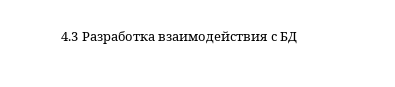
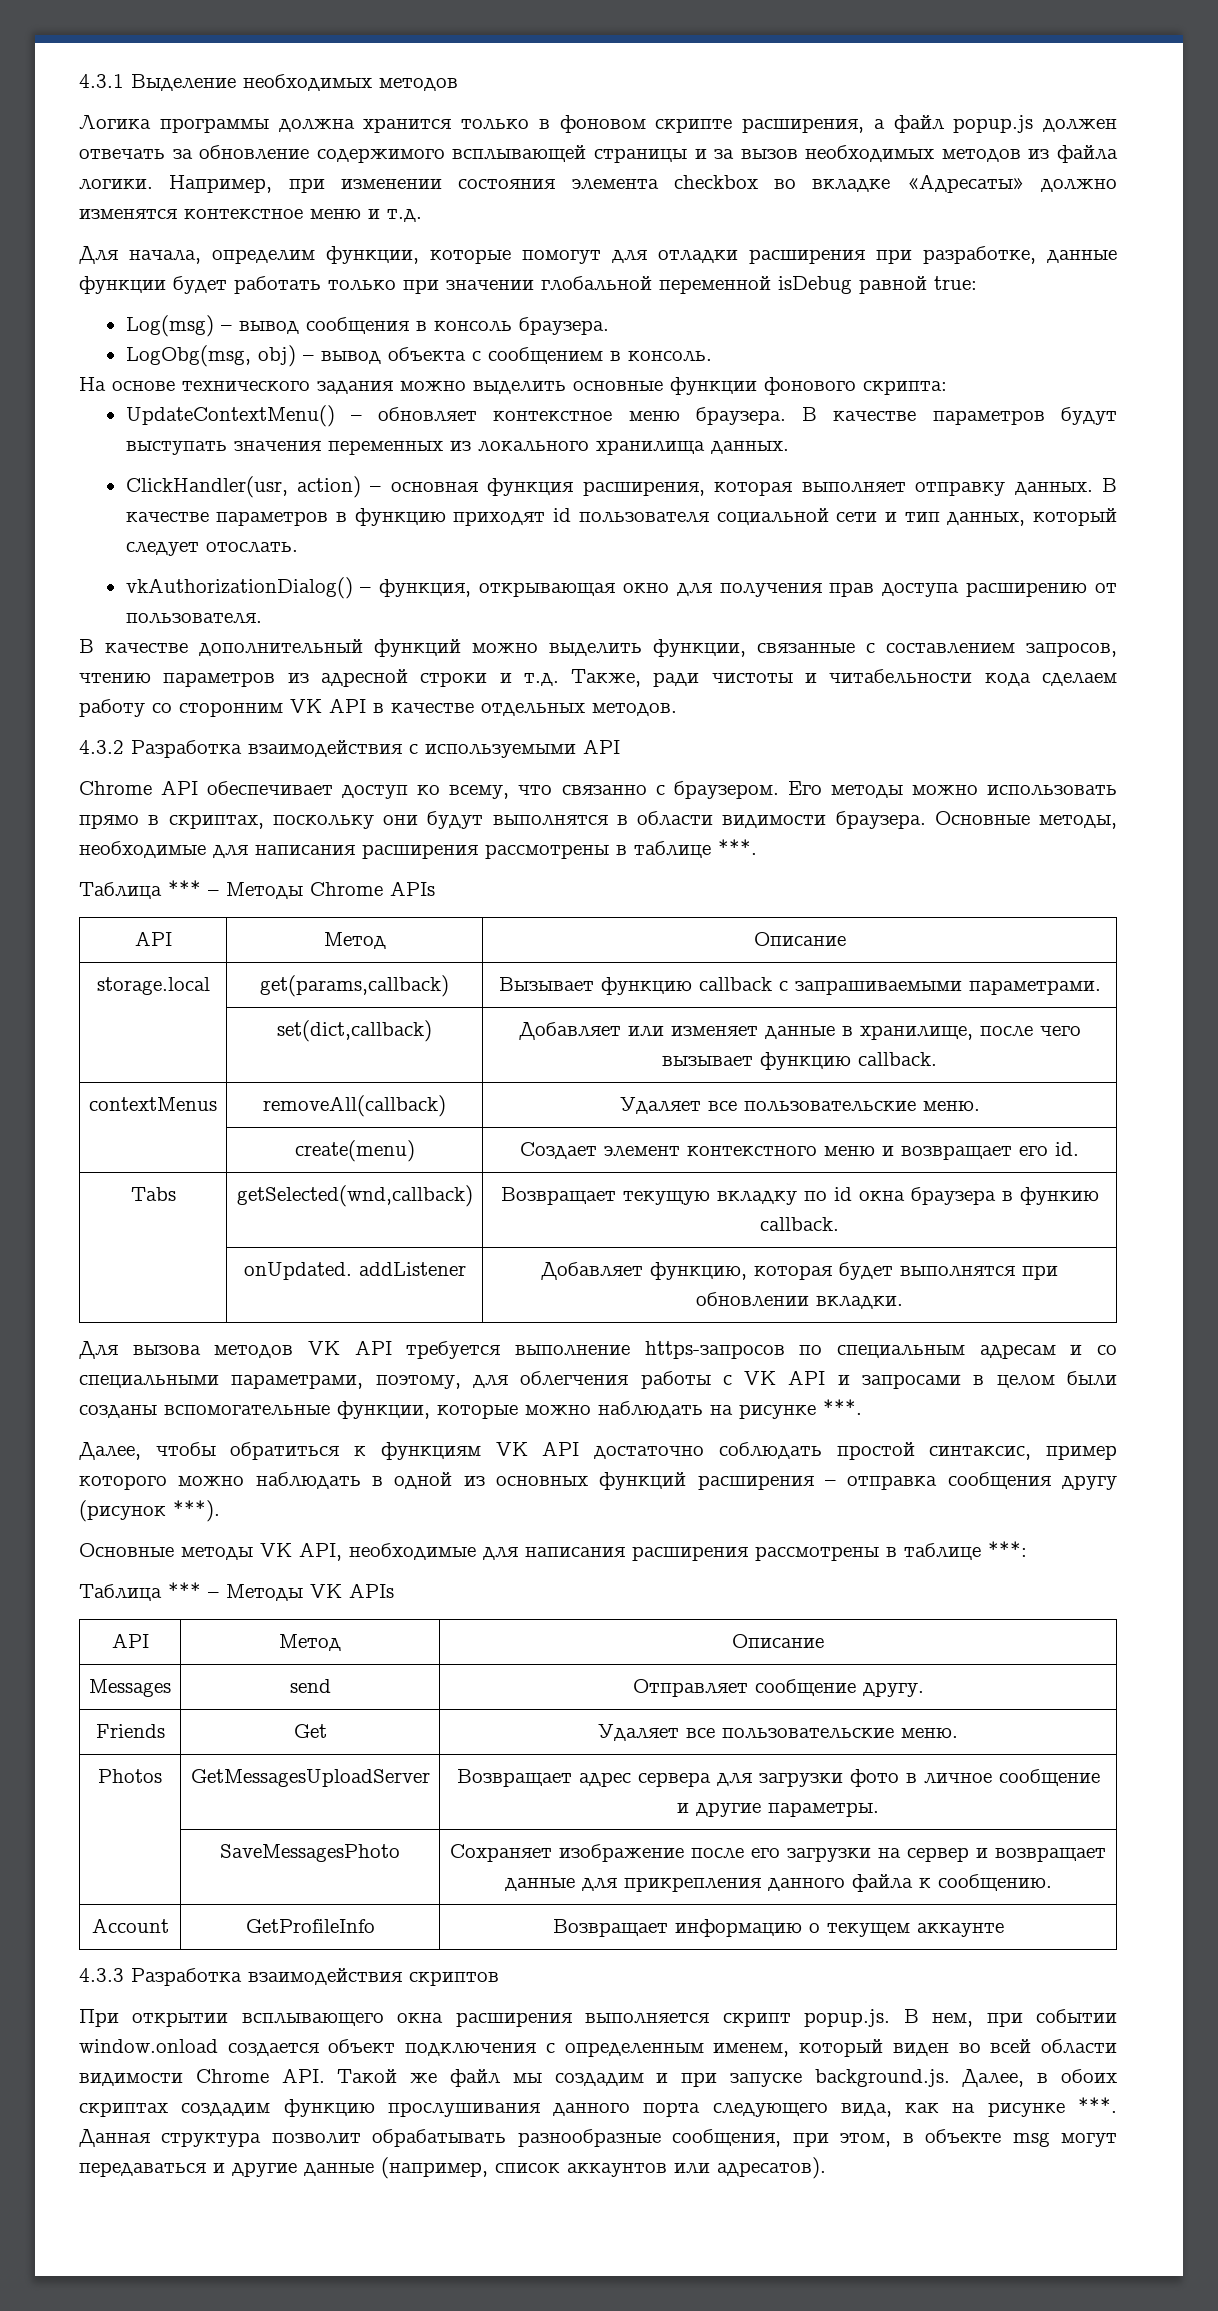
- 4.3 Разработка взаимодействия с БД
+ 4.3.1 Выделение необходимых методов
+ Логика программы должна хранится только в фоновом скрипте расширения, а файл popup.js должен отвечать за обновление содержимого всплывающей страницы и за вызов необходимых методов из файла логики. Например, при изменении состояния элемента checkbox во вкладке «Адресаты» должно изменятся контекстное меню и т.д.
+ Для начала, определим функции, которые помогут для отладки расширения при разработке, данные функции будет работать только при значении глобальной переменной isDebug равной true:
+ Log(msg) – вывод сообщения в консоль браузера.
+ LogObg(msg, obj) – вывод объекта с сообщением в консоль.
+ На основе технического задания можно выделить основные функции фонового скрипта:
+ UpdateContextMenu() – обновляет контекстное меню браузера. В качестве параметров будут выступать значения переменных из локального хранилища данных.
+ ClickHandler(usr, action) – основная функция расширения, которая выполняет отправку данных. В качестве параметров в функцию приходят id пользователя социальной сети и тип данных, который следует отослать.
+ vkAuthorizationDialog() – функция, открывающая окно для получения прав доступа расширению от пользователя.
+ В качестве дополнительный функций можно выделить функции, связанные с составлением запросов, чтению параметров из адресной строки и т.д. Также, ради чистоты и читабельности кода сделаем работу со сторонним VK API в качестве отдельных методов.
+ 4.3.2 Разработка взаимодействия с используемыми API
+ Chrome API обеспечивает доступ ко всему, что связанно с браузером. Его методы можно использовать прямо в скриптах, поскольку они будут выполнятся в области видимости браузера. Основные методы, необходимые для написания расширения рассмотрены в таблице ***.
+ Таблица *** – Методы Chrome APIs
+ API | Метод | Описание
+ storage.local | get(params,callback) | Вызывает функцию callback с запрашиваемыми параметрами.
+ | set(dict,callback) | Добавляет или изменяет данные в хранилище, после чего вызывает функцию callback.
+ contextMenus | removeAll(callback) | Удаляет все пользовательские меню.
+ | create(menu) | Создает элемент контекстного меню и возвращает его id.
+ Tabs | getSelected(wnd,callback) | Возвращает текущую вкладку по id окна браузера в функию callback.
+ | onUpdated. addListener | Добавляет функцию, которая будет выполнятся при обновлении вкладки.
+ Для вызова методов VK API требуется выполнение https-запросов по специальным адресам и со специальными параметрами, поэтому, для облегчения работы с VK API и запросами в целом были созданы вспомогательные функции, которые можно наблюдать на рисунке ***.
+ Далее, чтобы обратиться к функциям VK API достаточно соблюдать простой синтаксис, пример которого можно наблюдать в одной из основных функций расширения – отправка сообщения другу (рисунок ***).
+ Основные методы VK API, необходимые для написания расширения рассмотрены в таблице ***:
+ Таблица *** – Методы VK APIs
+ API | Метод | Описание
+ Messages | send | Отправляет сообщение другу.
+ Friends | Get | Удаляет все пользовательские меню.
+ Photos | GetMessagesUploadServer | Возвращает адрес сервера для загрузки фото в личное сообщение и другие параметры.
+ | SaveMessagesPhoto | Сохраняет изображение после его загрузки на сервер и возвращает данные для прикрепления данного файла к сообщению.
+ Account | GetProfileInfo | Возвращает информацию о текущем аккаунте
+ 4.3.3 Разработка взаимодействия скриптов
+ При открытии всплывающего окна расширения выполняется скрипт popup.js. В нем, при событии window.onload создается объект подключения с определенным именем, который виден во всей области видимости Chrome API. Такой же файл мы создадим и при запуске background.js. Далее, в обоих скриптах создадим функцию прослушивания данного порта следующего вида, как на рисунке ***. Данная структура позволит обрабатывать разнообразные сообщения, при этом, в объекте msg могут передаваться и другие данные (например, список аккаунтов или адресатов).

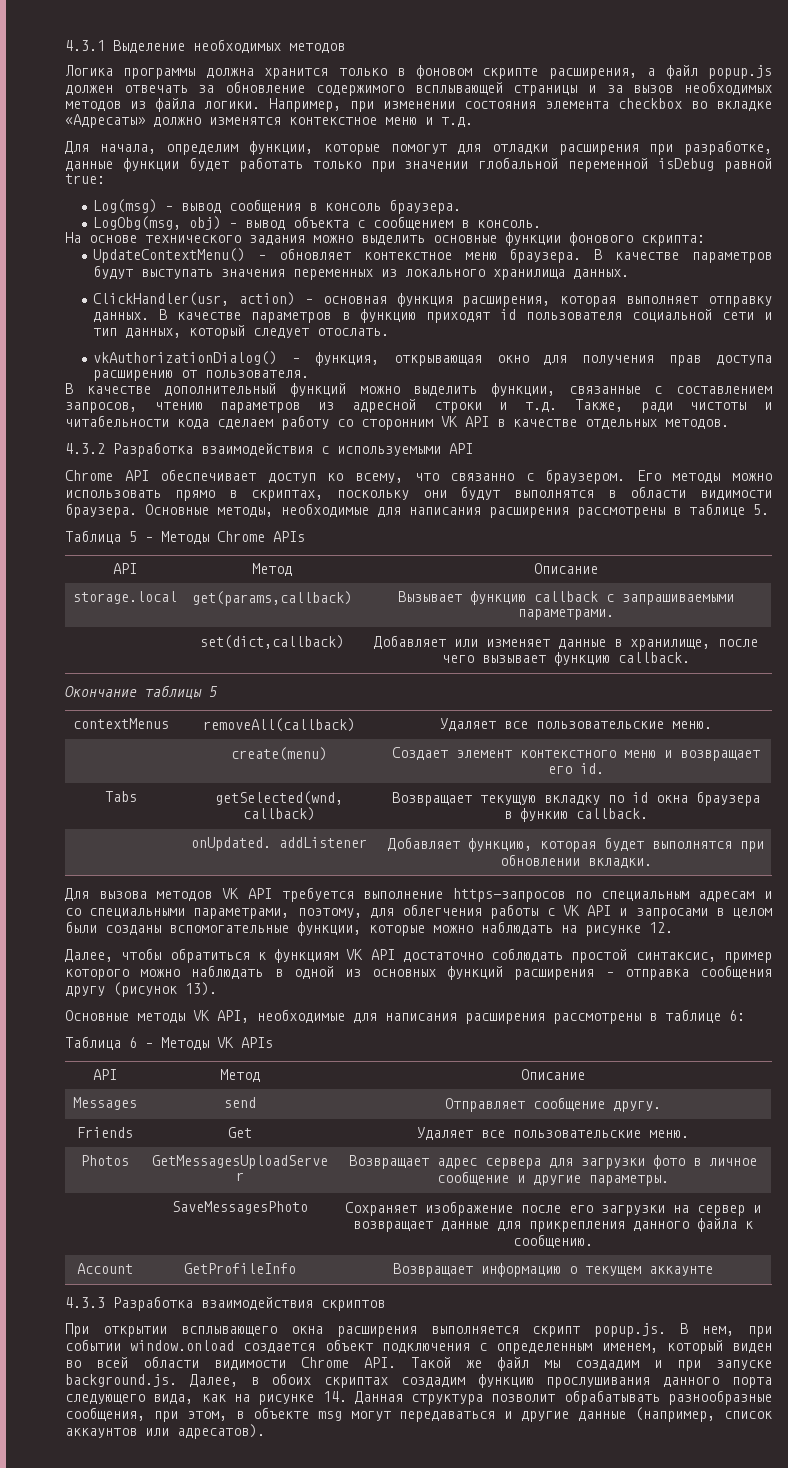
- Основные методы, необходимые для написания расширения рассмотрены в таблице ***.
- Таблица *** – Методы Chrome APIs
+ Основные методы, необходимые для написания расширения рассмотрены в таблице 5.
+ Таблица 5 – Методы Chrome APIs
+ Окончание таблицы 5
- Для вызова методов VK API требуется выполнение https-запросов по специальным адресам и со специальными параметрами, поэтому, для облегчения работы с VK API и запросами в целом были созданы вспомогательные функции, которые можно наблюдать на рисунке ***.
+ Для вызова методов VK API требуется выполнение https-запросов по специальным адресам и со специальными параметрами, поэтому, для облегчения работы с VK API и запросами в целом были созданы вспомогательные функции, которые можно наблюдать на рисунке 12.
- Далее, чтобы обратиться к функциям VK API достаточно соблюдать простой синтаксис, пример которого можно наблюдать в одной из основных функций расширения – отправка сообщения другу (рисунок ***).
+ Далее, чтобы обратиться к функциям VK API достаточно соблюдать простой синтаксис, пример которого можно наблюдать в одной из основных функций расширения – отправка сообщения другу (рисунок 13).
- Основные методы VK API, необходимые для написания расширения рассмотрены в таблице ***:
- Таблица *** – Методы VK APIs
+ Основные методы VK API, необходимые для написания расширения рассмотрены в таблице 6:
+ Таблица 6 – Методы VK APIs
- При открытии всплывающего окна расширения выполняется скрипт popup.js. В нем, при событии window.onload создается объект подключения с определенным именем, который виден во всей области видимости Chrome API. Такой же файл мы создадим и при запуске background.js. Далее, в обоих скриптах создадим функцию прослушивания данного порта следующего вида, как на рисунке ***. Данная структура позволит обрабатывать разнообразные сообщения, при этом, в объекте msg могут передаваться и другие данные (например, список аккаунтов или адресатов).
+ При открытии всплывающего окна расширения выполняется скрипт popup.js. В нем, при событии window.onload создается объект подключения с определенным именем, который виден во всей области видимости Chrome API. Такой же файл мы создадим и при запуске background.js. Далее, в обоих скриптах создадим функцию прослушивания данного порта следующего вида, как на рисунке 14. Данная структура позволит обрабатывать разнообразные сообщения, при этом, в объекте msg могут передаваться и другие данные (например, список аккаунтов или адресатов).

